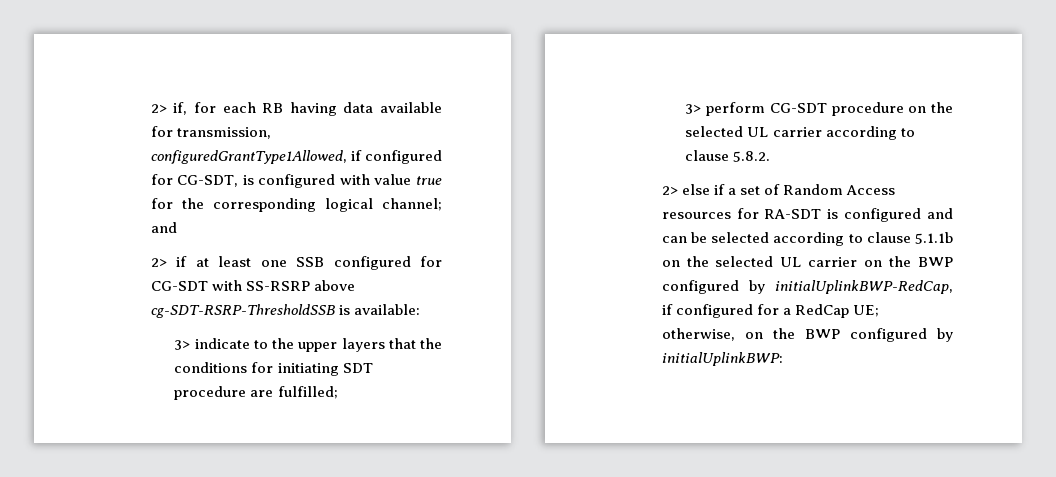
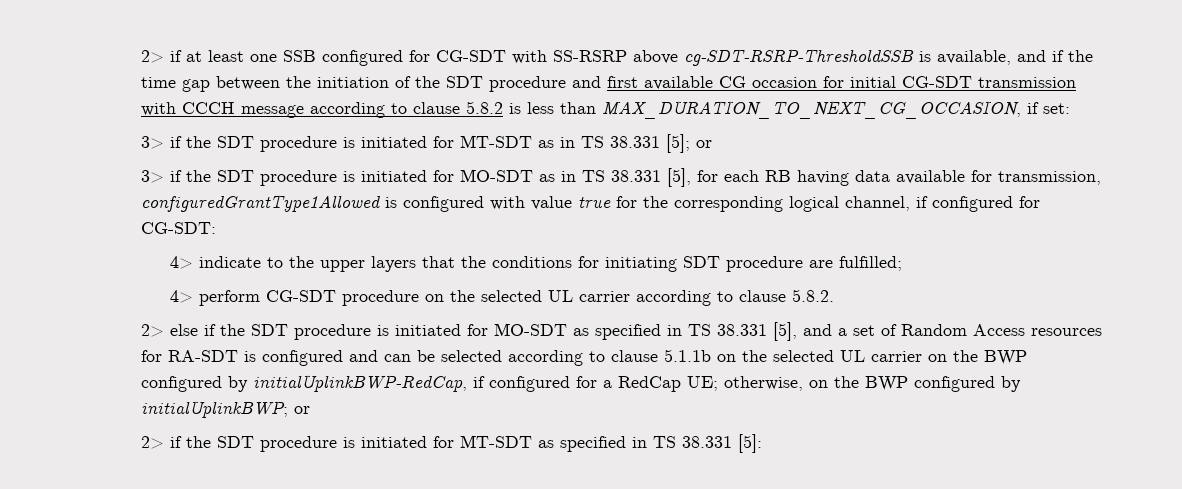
- 2> if, for each RB having data available for transmission, configuredGrantType1Allowed, if configured for CG-SDT, is configured with value true for the corresponding logical channel; and
- 2> if at least one SSB configured for CG-SDT with SS-RSRP above cg-SDT-RSRP-ThresholdSSB is available:
- 3> indicate to the upper layers that the conditions for initiating SDT procedure are fulfilled;
+ 2> if at least one SSB configured for CG-SDT with SS-RSRP above cg-SDT-RSRP-ThresholdSSB is available, and if the time gap between the initiation of the SDT procedure and first available CG occasion for initial CG-SDT transmission with CCCH message according to clause 5.8.2 is less than MAX_DURATION_TO_NEXT_CG_OCCASION, if set:
+ 3> if the SDT procedure is initiated for MT-SDT as in TS 38.331 [5]; or
+ 3> if the SDT procedure is initiated for MO-SDT as in TS 38.331 [5], for each RB having data available for transmission, configuredGrantType1Allowed is configured with value true for the corresponding logical channel, if configured for CG-SDT:
+ 4> indicate to the upper layers that the conditions for initiating SDT procedure are fulfilled;
- 3> perform CG-SDT procedure on the selected UL carrier according to clause 5.8.2.
+ 4> perform CG-SDT procedure on the selected UL carrier according to clause 5.8.2.
- 2> else if a set of Random Access resources for RA-SDT is configured and can be selected according to clause 5.1.1b on the selected UL carrier on the BWP configured by initialUplinkBWP-RedCap, if configured for a RedCap UE; otherwise, on the BWP configured by initialUplinkBWP:
+ 2> else if the SDT procedure is initiated for MO-SDT as specified in TS 38.331 [5], and a set of Random Access resources for RA-SDT is configured and can be selected according to clause 5.1.1b on the selected UL carrier on the BWP configured by initialUplinkBWP-RedCap, if configured for a RedCap UE; otherwise, on the BWP configured by initialUplinkBWP; or
+ 2> if the SDT procedure is initiated for MT-SDT as specified in TS 38.331 [5]:

